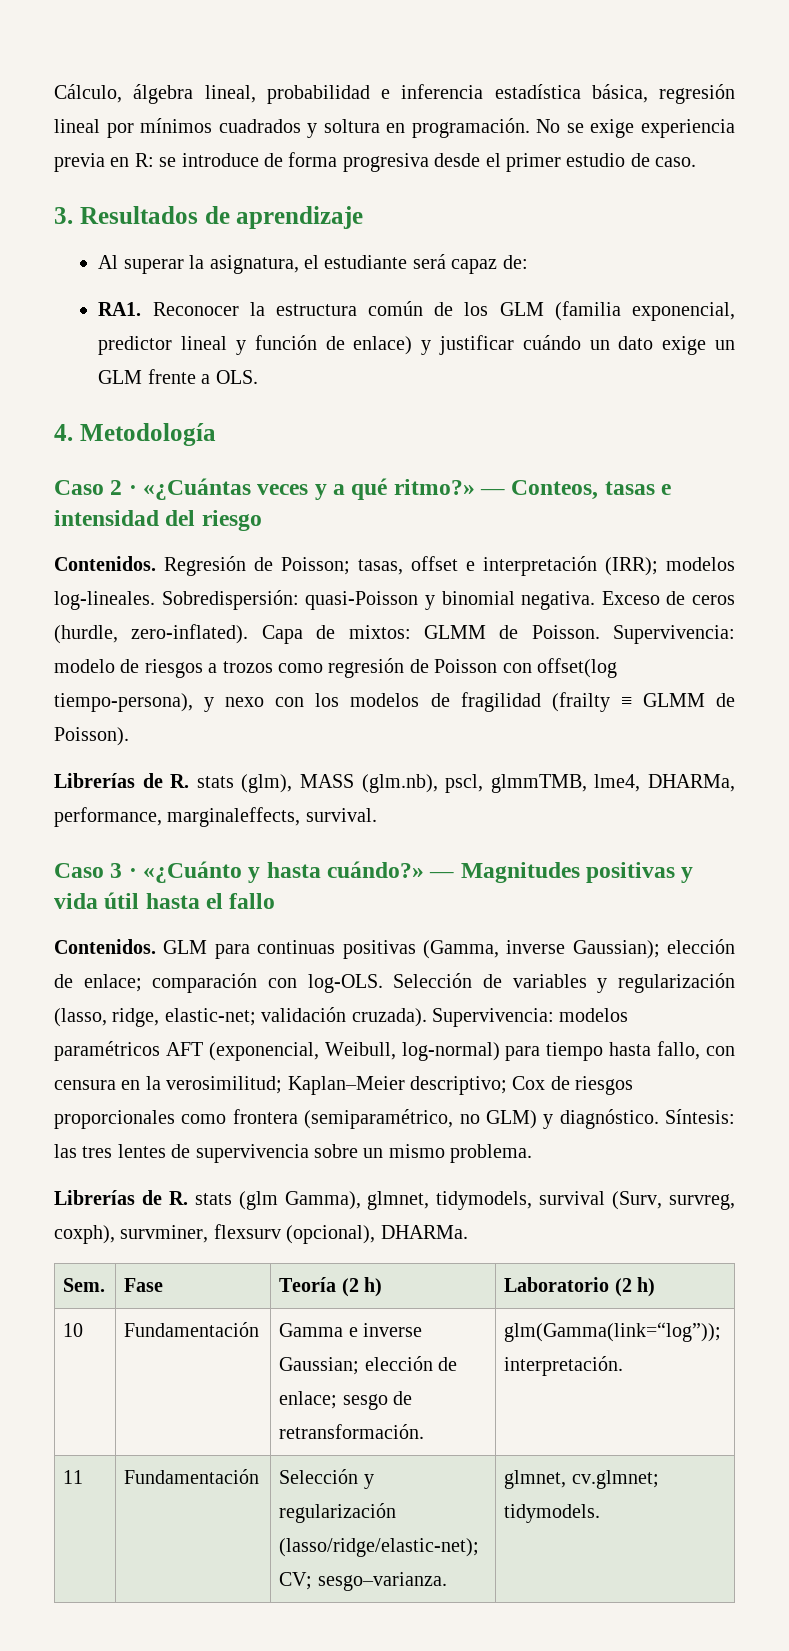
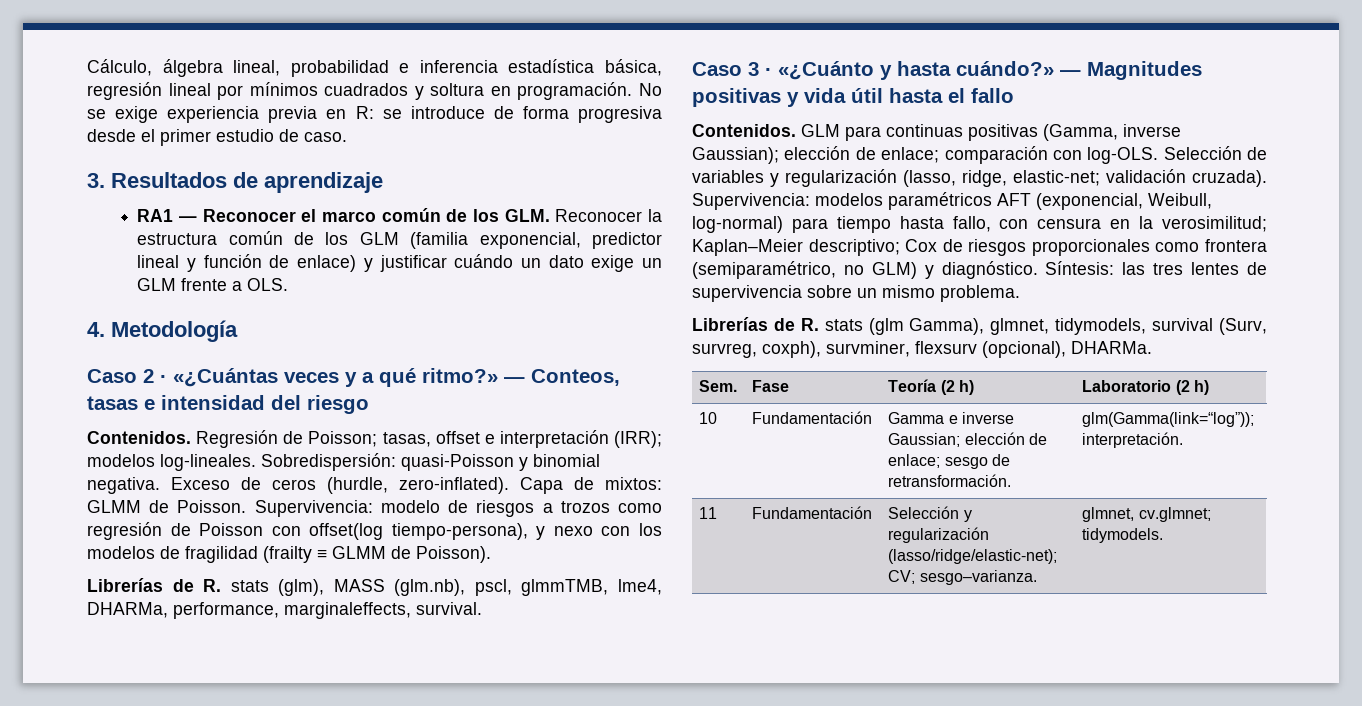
- Al superar la asignatura, el estudiante será capaz de:
- RA1. Reconocer la estructura común de los GLM (familia exponencial, predictor lineal y función de enlace) y justificar cuándo un dato exige un GLM frente a OLS.
+ RA1 — Reconocer el marco común de los GLM. Reconocer la estructura común de los GLM (familia exponencial, predictor lineal y función de enlace) y justificar cuándo un dato exige un GLM frente a OLS.

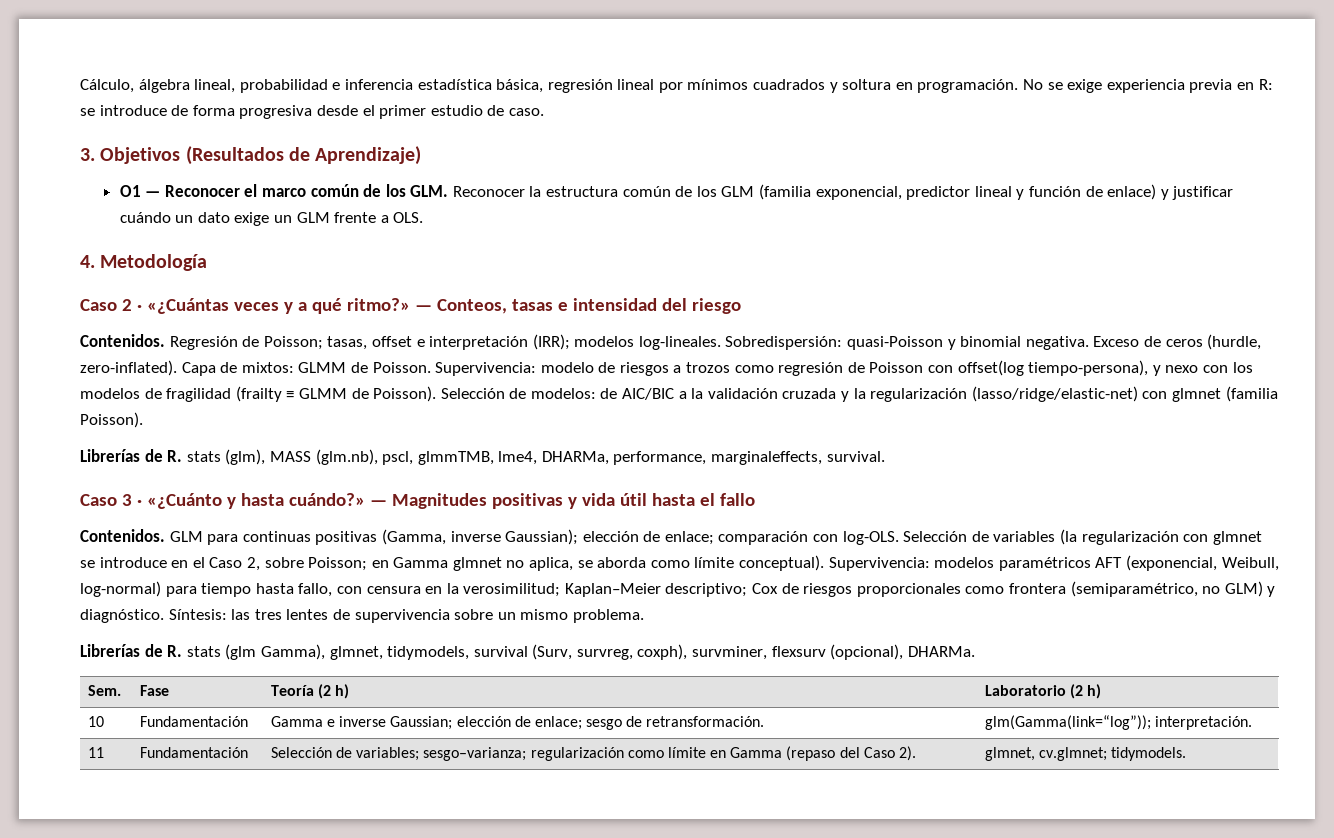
- 3. Resultados de aprendizaje
- RA1 — Reconocer el marco común de los GLM. Reconocer la estructura común de los GLM (familia exponencial, predictor lineal y función de enlace) y justificar cuándo un dato exige un GLM frente a OLS.
+ 3. Objetivos (Resultados de Aprendizaje)
+ O1 — Reconocer el marco común de los GLM. Reconocer la estructura común de los GLM (familia exponencial, predictor lineal y función de enlace) y justificar cuándo un dato exige un GLM frente a OLS.
+ Selección de modelos: de AIC/BIC a la validación cruzada y la regularización (lasso/ridge/elastic-net) con glmnet (familia Poisson).
- Selección de variables y regularización (lasso, ridge, elastic-net; validación cruzada).
+ Selección de variables (la regularización con glmnet se introduce en el Caso 2, sobre Poisson; en Gamma glmnet no aplica, se aborda como límite conceptual).
- 11 | Fundamentación | Selección y regularización (lasso/ridge/elastic-net); CV; sesgo–varianza. | glmnet, cv.glmnet; tidymodels.
+ 11 | Fundamentación | Selección de variables; sesgo–varianza; regularización como límite en Gamma (repaso del Caso 2). | glmnet, cv.glmnet; tidymodels.

